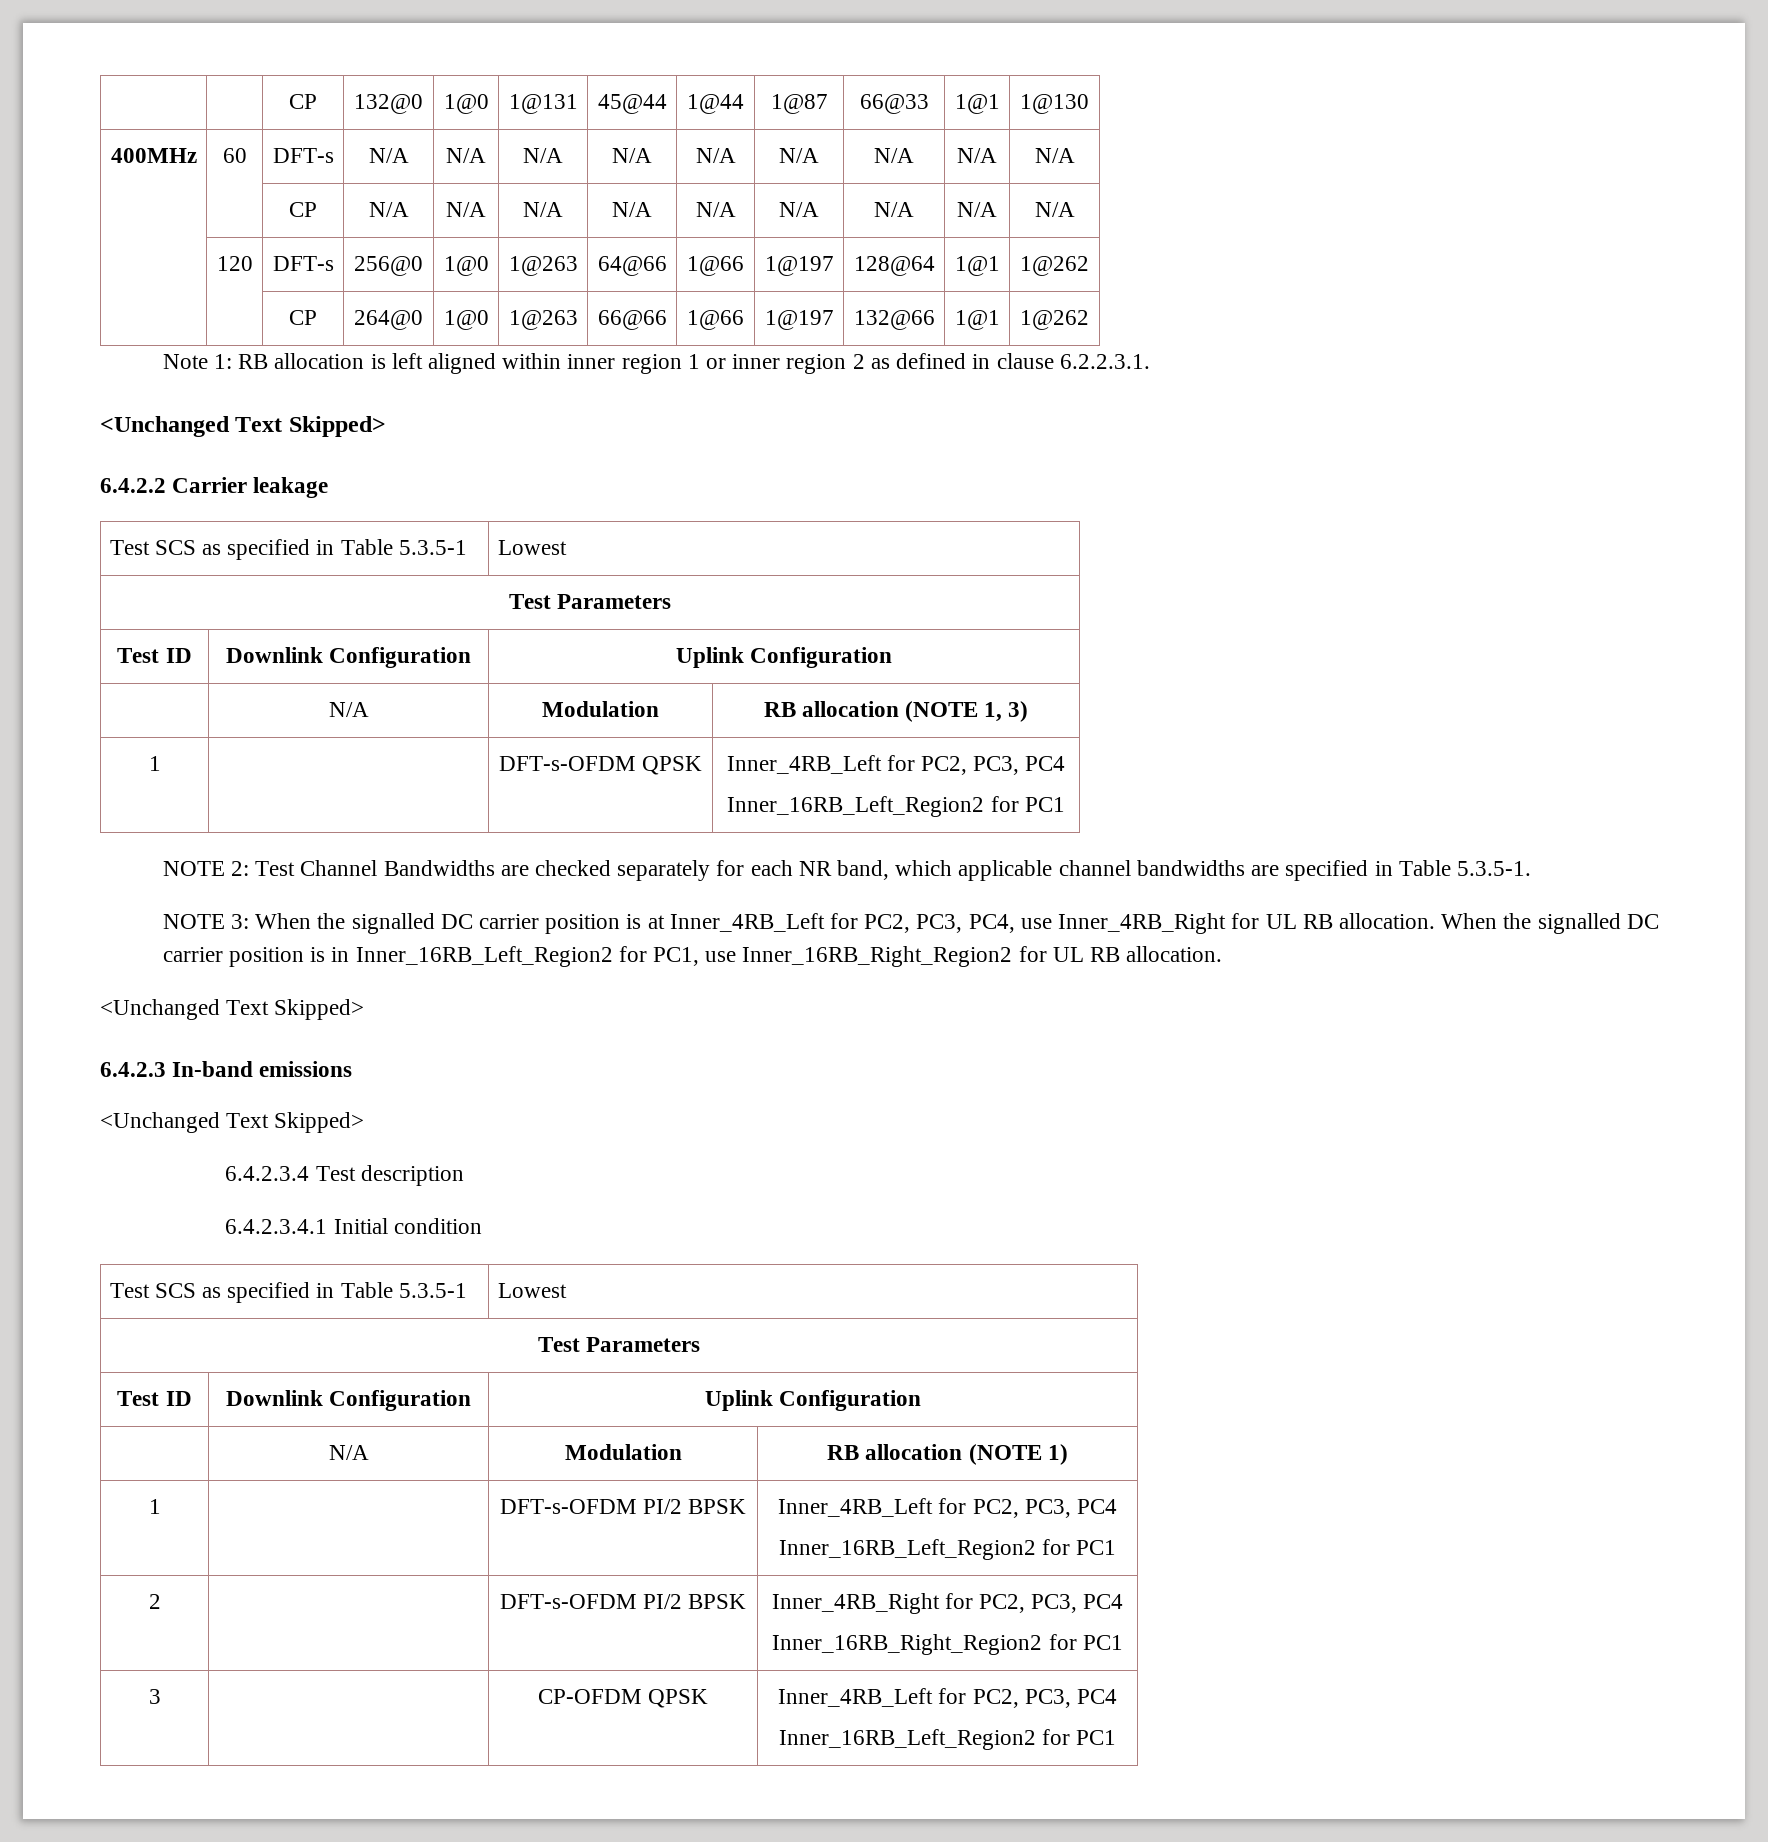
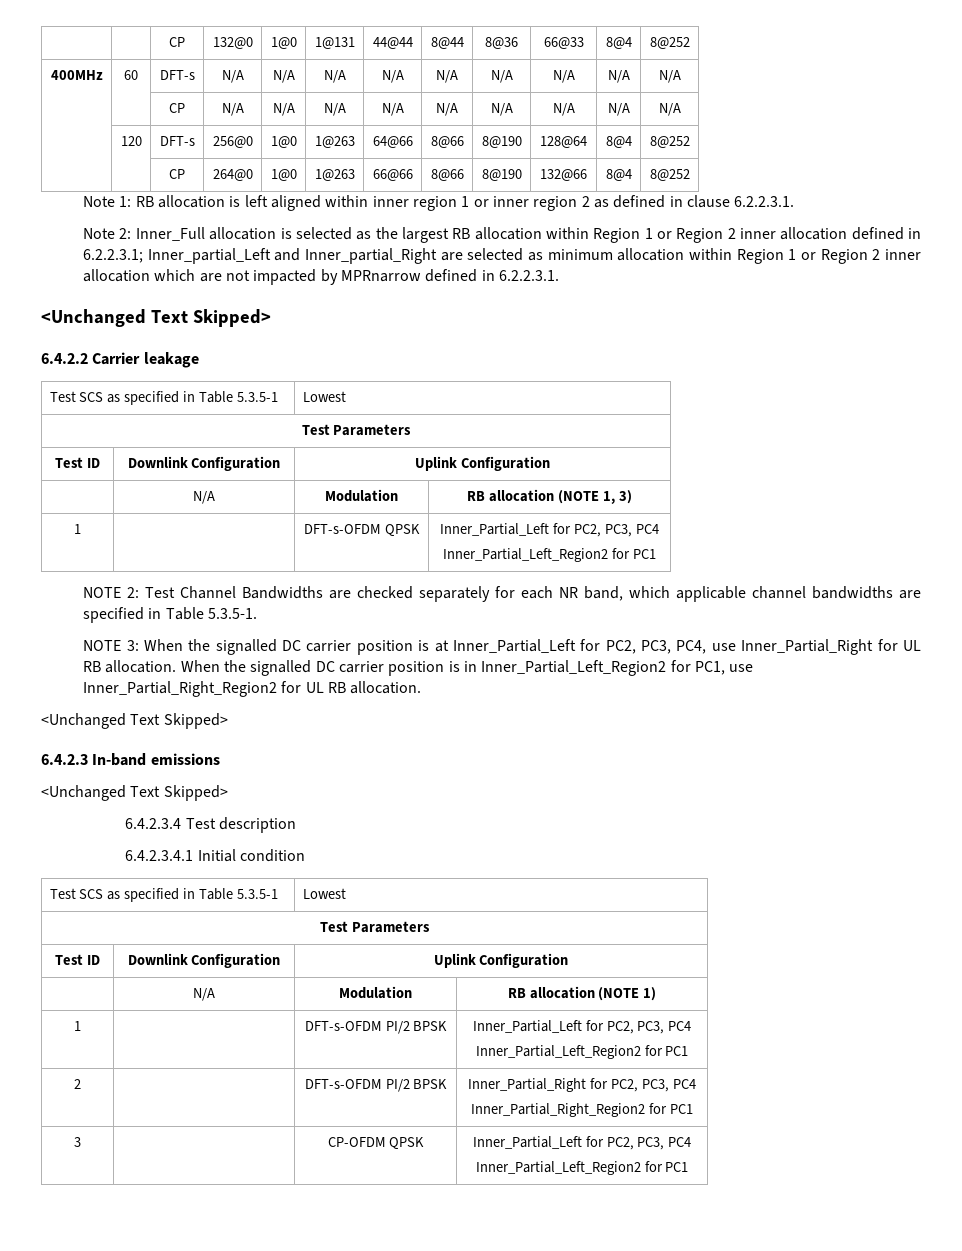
- | | CP | 132@0 | 1@0 | 1@131 | 45@44 | 1@44 | 1@87 | 66@33 | 1@1 | 1@130
+ | | CP | 132@0 | 1@0 | 1@131 | 44@44 | 8@44 | 8@36 | 66@33 | 8@4 | 8@252
- | 120 | DFT-s | 256@0 | 1@0 | 1@263 | 64@66 | 1@66 | 1@197 | 128@64 | 1@1 | 1@262
+ | 120 | DFT-s | 256@0 | 1@0 | 1@263 | 64@66 | 8@66 | 8@190 | 128@64 | 8@4 | 8@252
- | | CP | 264@0 | 1@0 | 1@263 | 66@66 | 1@66 | 1@197 | 132@66 | 1@1 | 1@262
+ | | CP | 264@0 | 1@0 | 1@263 | 66@66 | 8@66 | 8@190 | 132@66 | 8@4 | 8@252
+ Note 2: Inner_Full allocation is selected as the largest RB allocation within Region 1 or Region 2 inner allocation defined in 6.2.2.3.1; Inner_partial_Left and Inner_partial_Right are selected as minimum allocation within Region 1 or Region 2 inner allocation which are not impacted by MPRnarrow defined in 6.2.2.3.1.
- 1 | | DFT-s-OFDM QPSK | Inner_4RB_Left for PC2, PC3, PC4
- Inner_16RB_Left_Region2 for PC1
+ 1 | | DFT-s-OFDM QPSK | Inner_Partial_Left for PC2, PC3, PC4
+ Inner_Partial_Left_Region2 for PC1
- NOTE 3: When the signalled DC carrier position is at Inner_4RB_Left for PC2, PC3, PC4, use Inner_4RB_Right for UL RB allocation.
+ NOTE 3: When the signalled DC carrier position is at Inner_Partial_Left for PC2, PC3, PC4, use Inner_Partial_Right for UL RB allocation.
- When the signalled DC carrier position is in Inner_16RB_Left_Region2 for PC1, use Inner_16RB_Right_Region2 for UL RB allocation.
+ When the signalled DC carrier position is in Inner_Partial_Left_Region2 for PC1, use Inner_Partial_Right_Region2 for UL RB allocation.
- 1 | | DFT-s-OFDM PI/2 BPSK | Inner_4RB_Left for PC2, PC3, PC4
- Inner_16RB_Left_Region2 for PC1
+ 1 | | DFT-s-OFDM PI/2 BPSK | Inner_Partial_Left for PC2, PC3, PC4
+ Inner_Partial_Left_Region2 for PC1
- 2 | | DFT-s-OFDM PI/2 BPSK | Inner_4RB_Right for PC2, PC3, PC4
- Inner_16RB_Right_Region2 for PC1
+ 2 | | DFT-s-OFDM PI/2 BPSK | Inner_Partial_Right for PC2, PC3, PC4
+ Inner_Partial_Right_Region2 for PC1
- 3 | | CP-OFDM QPSK | Inner_4RB_Left for PC2, PC3, PC4
- Inner_16RB_Left_Region2 for PC1
+ 3 | | CP-OFDM QPSK | Inner_Partial_Left for PC2, PC3, PC4
+ Inner_Partial_Left_Region2 for PC1

